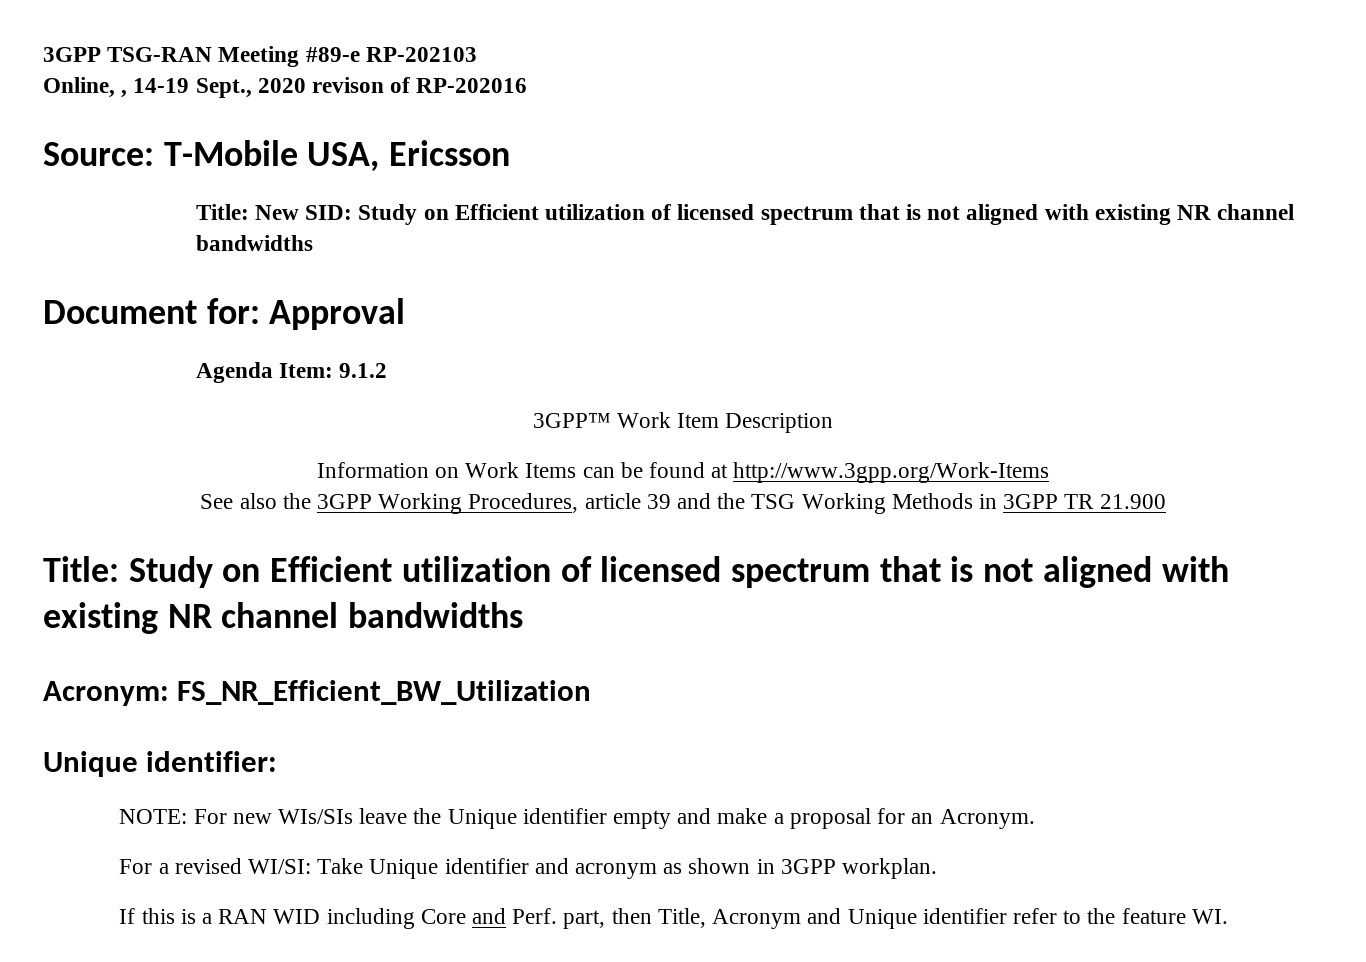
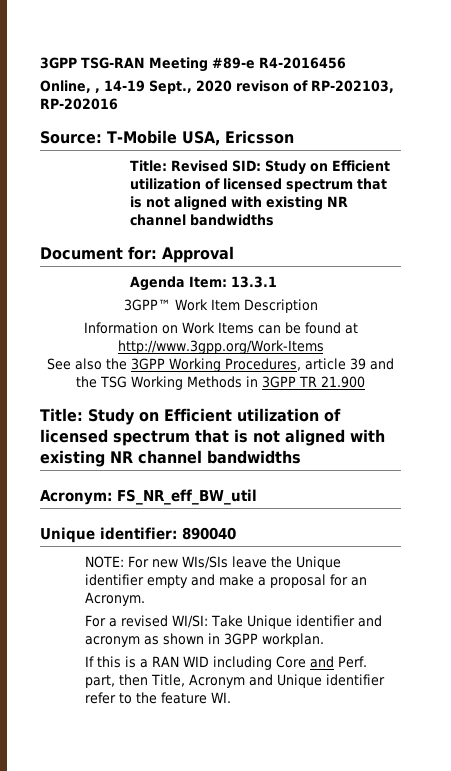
- 3GPP TSG-RAN Meeting #89-e RP-202103
+ 3GPP TSG-RAN Meeting #89-e R4-2016456
- Online, , 14-19 Sept., 2020 revison of RP-202016
+ Online, , 14-19 Sept., 2020 revison of RP-202103, RP-202016
- Title: New SID: Study on Efficient utilization of licensed spectrum that is not aligned with existing NR channel bandwidths
+ Title: Revised SID: Study on Efficient utilization of licensed spectrum that is not aligned with existing NR channel bandwidths
- Agenda Item: 9.1.2
+ Agenda Item: 13.3.1
- Acronym: FS_NR_Efficient_BW_Utilization
+ Acronym: FS_NR_eff_BW_util
- Unique identifier:
+ Unique identifier: 890040

